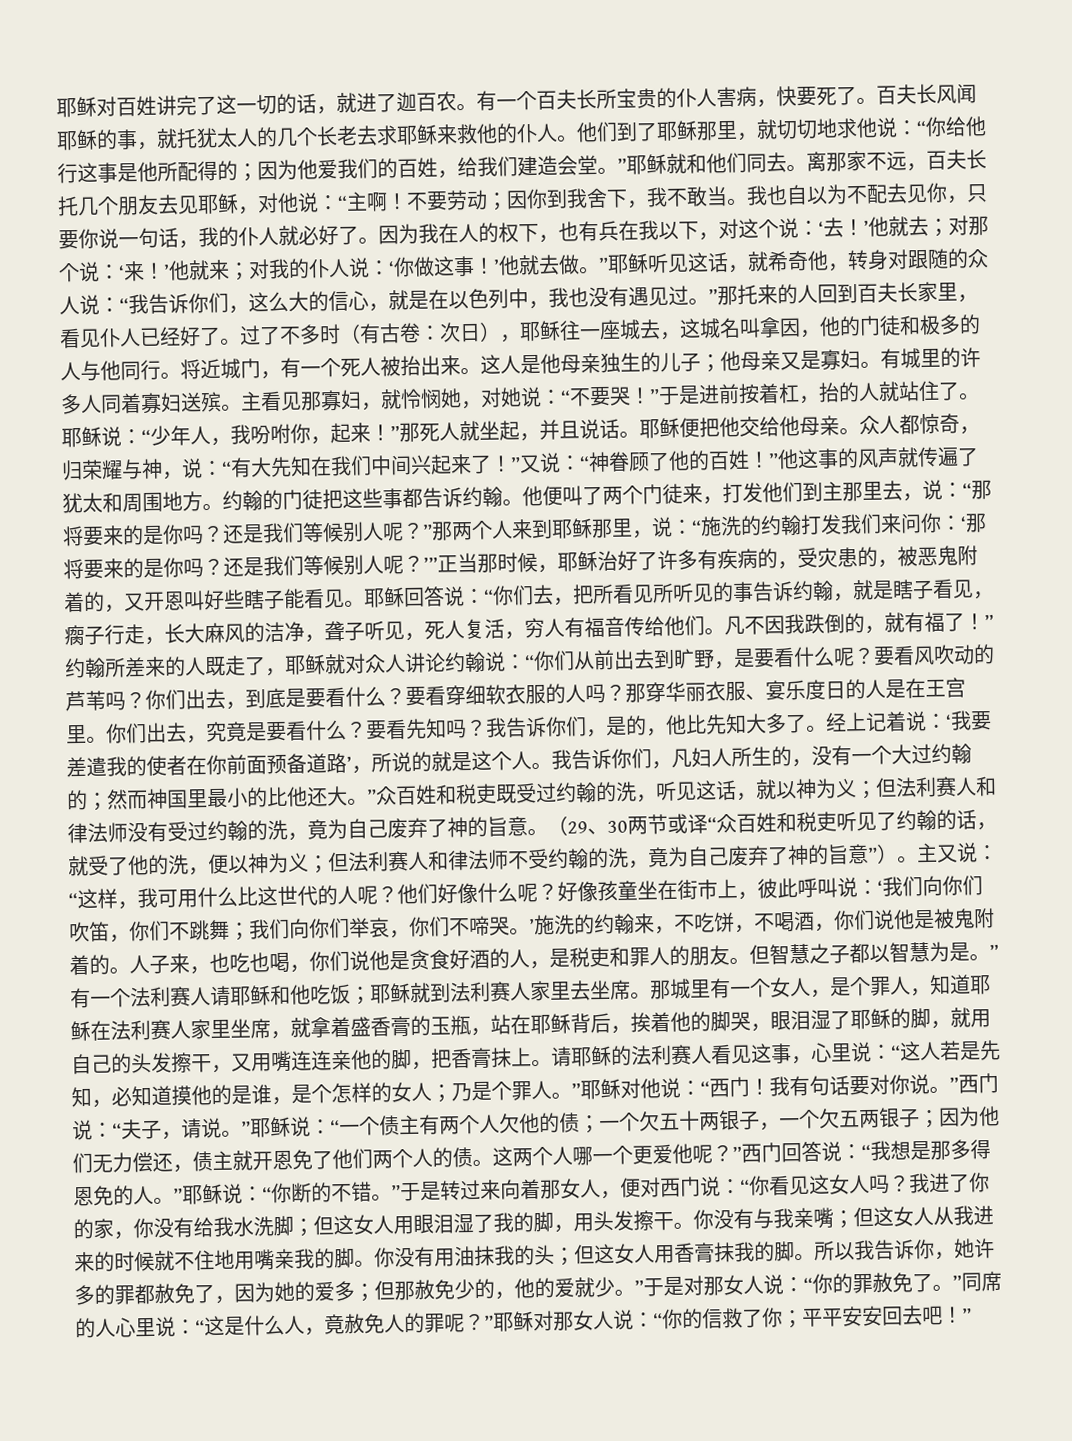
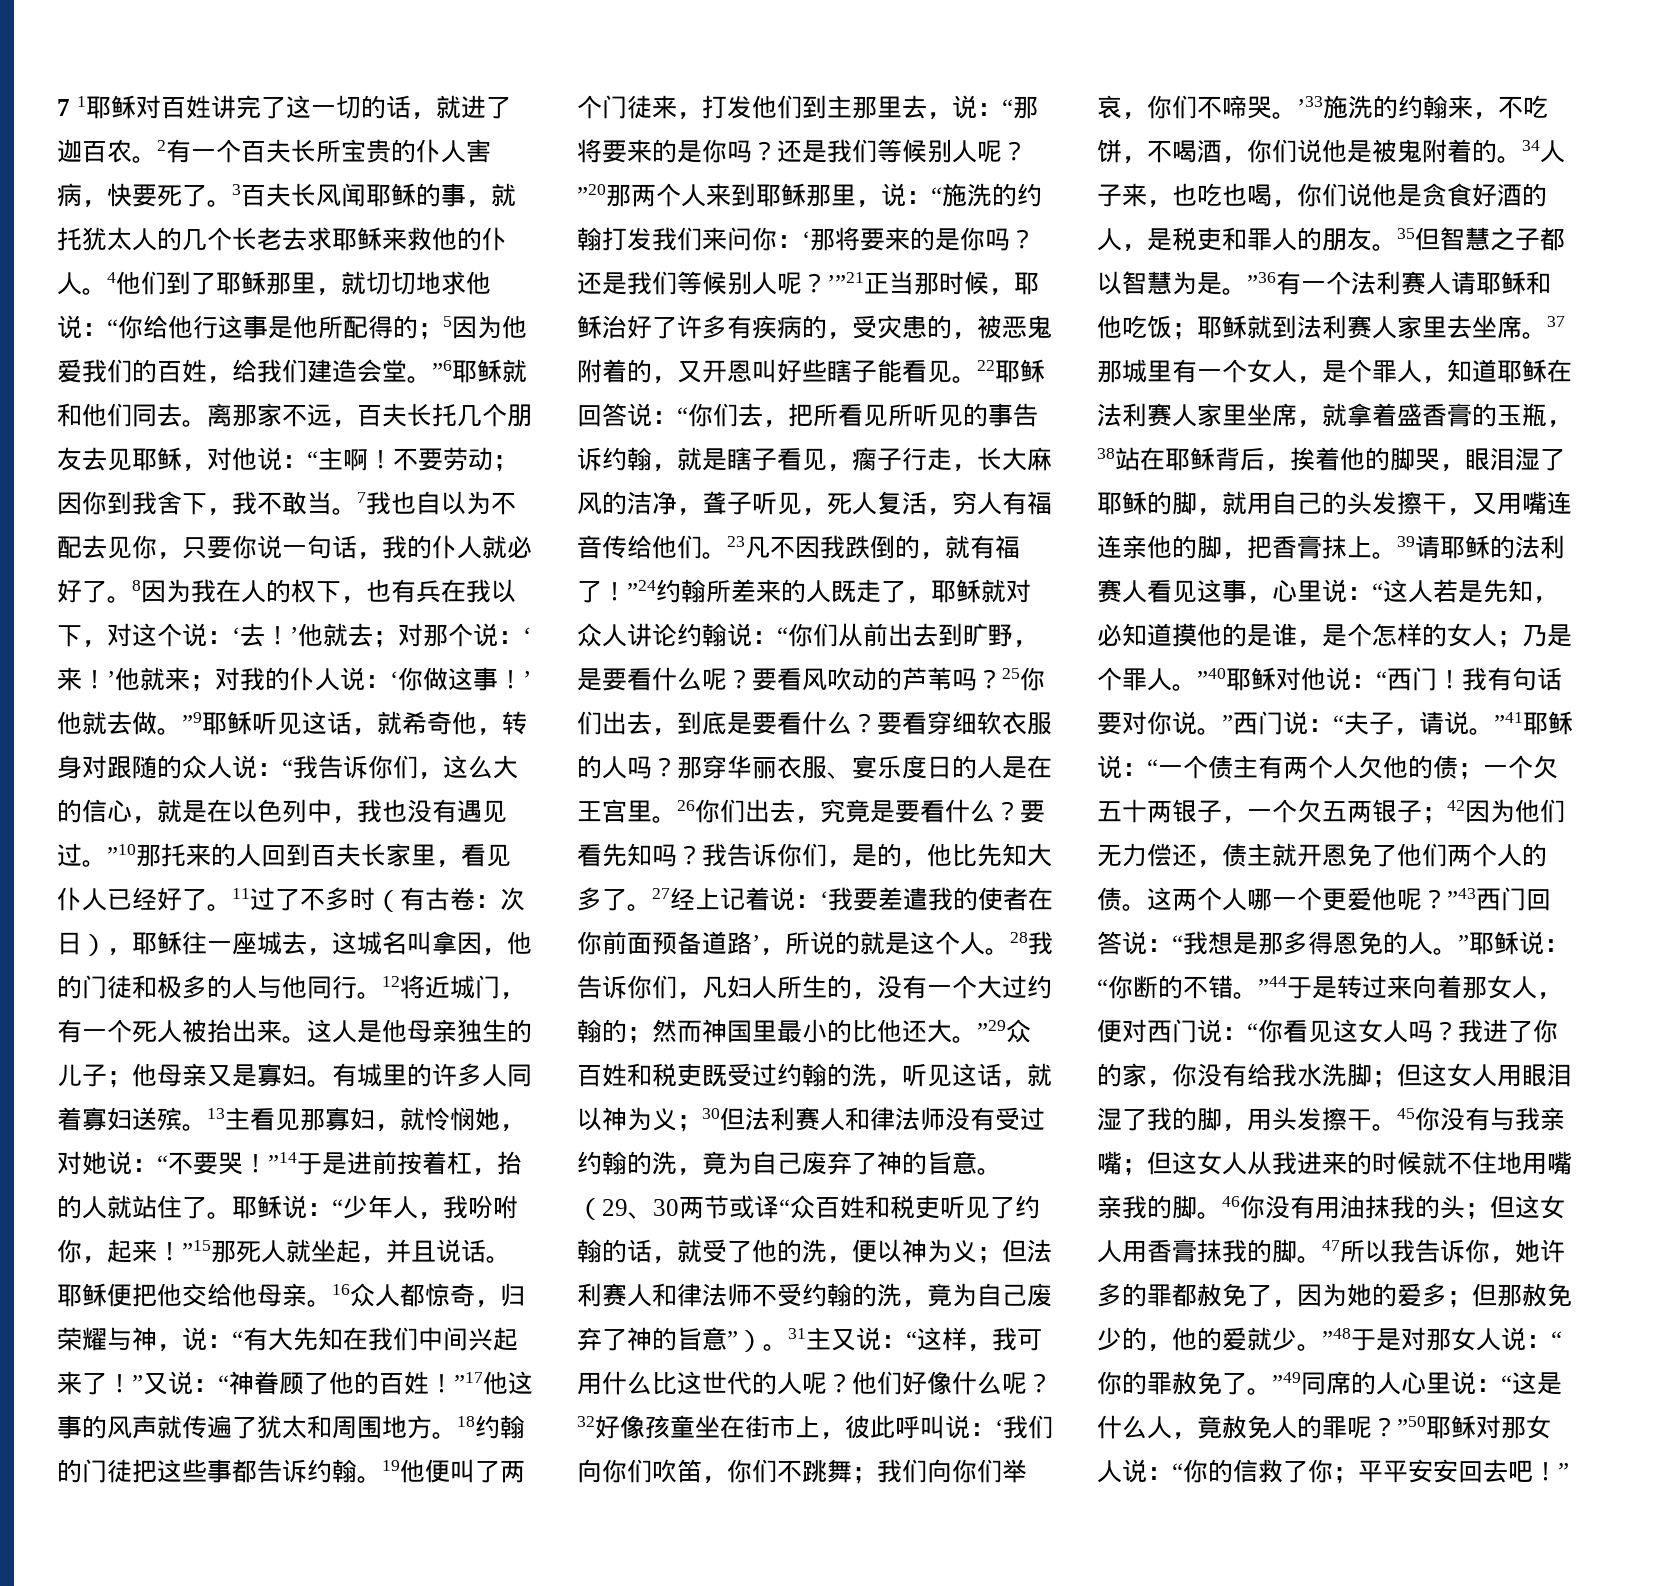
- 耶稣对百姓讲完了这一切的话，就进了迦百农。
+ 7 1耶稣对百姓讲完了这一切的话，就进了迦百农。
- 有一个百夫长所宝贵的仆人害病，快要死了。
+ 2有一个百夫长所宝贵的仆人害病，快要死了。
- 百夫长风闻耶稣的事，就托犹太人的几个长老去求耶稣来救他的仆人。
+ 3百夫长风闻耶稣的事，就托犹太人的几个长老去求耶稣来救他的仆人。
- 他们到了耶稣那里，就切切地求他说：“你给他行这事是他所配得的；因为他爱我们的百姓，给我们建造会堂。”耶稣就和他们同去。
+ 4他们到了耶稣那里，就切切地求他说：“你给他行这事是他所配得的；5因为他爱我们的百姓，给我们建造会堂。”6耶稣就和他们同去。
- 我也自以为不配去见你，只要你说一句话，我的仆人就必好了。
+ 7我也自以为不配去见你，只要你说一句话，我的仆人就必好了。
- 因为我在人的权下，也有兵在我以下，对这个说：
+ 8因为我在人的权下，也有兵在我以下，对这个说：
- ‘你做这事！’他就去做。”耶稣听见这话，就希奇他，转身对跟随的众人说：
+ ‘你做这事！’他就去做。”9耶稣听见这话，就希奇他，转身对跟随的众人说：
- “我告诉你们，这么大的信心，就是在以色列中，我也没有遇见过。”那托来的人回到百夫长家里，看见仆人已经好了。
+ “我告诉你们，这么大的信心，就是在以色列中，我也没有遇见过。”10那托来的人回到百夫长家里，看见仆人已经好了。
- 过了不多时（有古卷：次日），耶稣往一座城去，这城名叫拿因，他的门徒和极多的人与他同行。
+ 11过了不多时（有古卷：次日），耶稣往一座城去，这城名叫拿因，他的门徒和极多的人与他同行。
- 将近城门，有一个死人被抬出来。
+ 12将近城门，有一个死人被抬出来。
- 主看见那寡妇，就怜悯她，对她说：“不要哭！”于是进前按着杠，抬的人就站住了。
+ 13主看见那寡妇，就怜悯她，对她说：“不要哭！”14于是进前按着杠，抬的人就站住了。
- 耶稣说：“少年人，我吩咐你，起来！”那死人就坐起，并且说话。
+ 耶稣说：“少年人，我吩咐你，起来！”15那死人就坐起，并且说话。
- 众人都惊奇，归荣耀与神，说：“有大先知在我们中间兴起来了！”又说：“神眷顾了他的百姓！”他这事的风声就传遍了犹太和周围地方。
+ 16众人都惊奇，归荣耀与神，说：“有大先知在我们中间兴起来了！”又说：“神眷顾了他的百姓！”17他这事的风声就传遍了犹太和周围地方。
- 约翰的门徒把这些事都告诉约翰。
+ 18约翰的门徒把这些事都告诉约翰。
- 他便叫了两个门徒来，打发他们到主那里去，说：“那将要来的是你吗？
+ 19他便叫了两个门徒来，打发他们到主那里去，说：“那将要来的是你吗？
- 还是我们等候别人呢？”那两个人来到耶稣那里，说：“施洗的约翰打发我们来问你：‘那将要来的是你吗？
+ 还是我们等候别人呢？”20那两个人来到耶稣那里，说：“施洗的约翰打发我们来问你：‘那将要来的是你吗？
- 还是我们等候别人呢？’”正当那时候，耶稣治好了许多有疾病的，受灾患的，被恶鬼附着的，又开恩叫好些瞎子能看见。
+ 还是我们等候别人呢？’”21正当那时候，耶稣治好了许多有疾病的，受灾患的，被恶鬼附着的，又开恩叫好些瞎子能看见。
- 耶稣回答说：“你们去，把所看见所听见的事告诉约翰，就是瞎子看见，瘸子行走，长大麻风的洁净，聋子听见，死人复活，穷人有福音传给他们。
+ 22耶稣回答说：“你们去，把所看见所听见的事告诉约翰，就是瞎子看见，瘸子行走，长大麻风的洁净，聋子听见，死人复活，穷人有福音传给他们。
- 凡不因我跌倒的，就有福了！”约翰所差来的人既走了，耶稣就对众人讲论约翰说：“你们从前出去到旷野，是要看什么呢？
+ 23凡不因我跌倒的，就有福了！”24约翰所差来的人既走了，耶稣就对众人讲论约翰说：“你们从前出去到旷野，是要看什么呢？
- 你们出去，到底是要看什么？
+ 25你们出去，到底是要看什么？
- 你们出去，究竟是要看什么？
+ 26你们出去，究竟是要看什么？
- 经上记着说：‘我要差遣我的使者在你前面预备道路’，所说的就是这个人。
+ 27经上记着说：‘我要差遣我的使者在你前面预备道路’，所说的就是这个人。
- 我告诉你们，凡妇人所生的，没有一个大过约翰的；然而神国里最小的比他还大。”众百姓和税吏既受过约翰的洗，听见这话，就以神为义；但法利赛人和律法师没有受过约翰的洗，竟为自己废弃了神的旨意。
+ 28我告诉你们，凡妇人所生的，没有一个大过约翰的；然而神国里最小的比他还大。”29众百姓和税吏既受过约翰的洗，听见这话，就以神为义；30但法利赛人和律法师没有受过约翰的洗，竟为自己废弃了神的旨意。
- 主又说：“这样，我可用什么比这世代的人呢？
+ 31主又说：“这样，我可用什么比这世代的人呢？
- 好像孩童坐在街市上，彼此呼叫说：‘我们向你们吹笛，你们不跳舞；我们向你们举哀，你们不啼哭。’施洗的约翰来，不吃饼，不喝酒，你们说他是被鬼附着的。
+ 32好像孩童坐在街市上，彼此呼叫说：‘我们向你们吹笛，你们不跳舞；我们向你们举哀，你们不啼哭。’33施洗的约翰来，不吃饼，不喝酒，你们说他是被鬼附着的。
- 人子来，也吃也喝，你们说他是贪食好酒的人，是税吏和罪人的朋友。
+ 34人子来，也吃也喝，你们说他是贪食好酒的人，是税吏和罪人的朋友。
- 但智慧之子都以智慧为是。”有一个法利赛人请耶稣和他吃饭；耶稣就到法利赛人家里去坐席。
+ 35但智慧之子都以智慧为是。”36有一个法利赛人请耶稣和他吃饭；耶稣就到法利赛人家里去坐席。
- 那城里有一个女人，是个罪人，知道耶稣在法利赛人家里坐席，就拿着盛香膏的玉瓶，站在耶稣背后，挨着他的脚哭，眼泪湿了耶稣的脚，就用自己的头发擦干，又用嘴连连亲他的脚，把香膏抹上。
+ 37那城里有一个女人，是个罪人，知道耶稣在法利赛人家里坐席，就拿着盛香膏的玉瓶，38站在耶稣背后，挨着他的脚哭，眼泪湿了耶稣的脚，就用自己的头发擦干，又用嘴连连亲他的脚，把香膏抹上。
- 请耶稣的法利赛人看见这事，心里说：“这人若是先知，必知道摸他的是谁，是个怎样的女人；乃是个罪人。”耶稣对他说：“西门！
+ 39请耶稣的法利赛人看见这事，心里说：“这人若是先知，必知道摸他的是谁，是个怎样的女人；乃是个罪人。”40耶稣对他说：“西门！
- 我有句话要对你说。”西门说：“夫子，请说。”耶稣说：“一个债主有两个人欠他的债；一个欠五十两银子，一个欠五两银子；因为他们无力偿还，债主就开恩免了他们两个人的债。
+ 我有句话要对你说。”西门说：“夫子，请说。”41耶稣说：“一个债主有两个人欠他的债；一个欠五十两银子，一个欠五两银子；42因为他们无力偿还，债主就开恩免了他们两个人的债。
- 这两个人哪一个更爱他呢？”西门回答说：“我想是那多得恩免的人。”耶稣说：“你断的不错。”于是转过来向着那女人，便对西门说：“你看见这女人吗？
+ 这两个人哪一个更爱他呢？”43西门回答说：“我想是那多得恩免的人。”耶稣说：“你断的不错。”44于是转过来向着那女人，便对西门说：“你看见这女人吗？
- 你没有与我亲嘴；但这女人从我进来的时候就不住地用嘴亲我的脚。
+ 45你没有与我亲嘴；但这女人从我进来的时候就不住地用嘴亲我的脚。
- 你没有用油抹我的头；但这女人用香膏抹我的脚。
+ 46你没有用油抹我的头；但这女人用香膏抹我的脚。
- 所以我告诉你，她许多的罪都赦免了，因为她的爱多；但那赦免少的，他的爱就少。”于是对那女人说：“你的罪赦免了。”同席的人心里说：“这是什么人，竟赦免人的罪呢？”耶稣对那女人说：“你的信救了你；平平安安回去吧！”
+ 47所以我告诉你，她许多的罪都赦免了，因为她的爱多；但那赦免少的，他的爱就少。”48于是对那女人说：“你的罪赦免了。”49同席的人心里说：“这是什么人，竟赦免人的罪呢？”50耶稣对那女人说：“你的信救了你；平平安安回去吧！”

